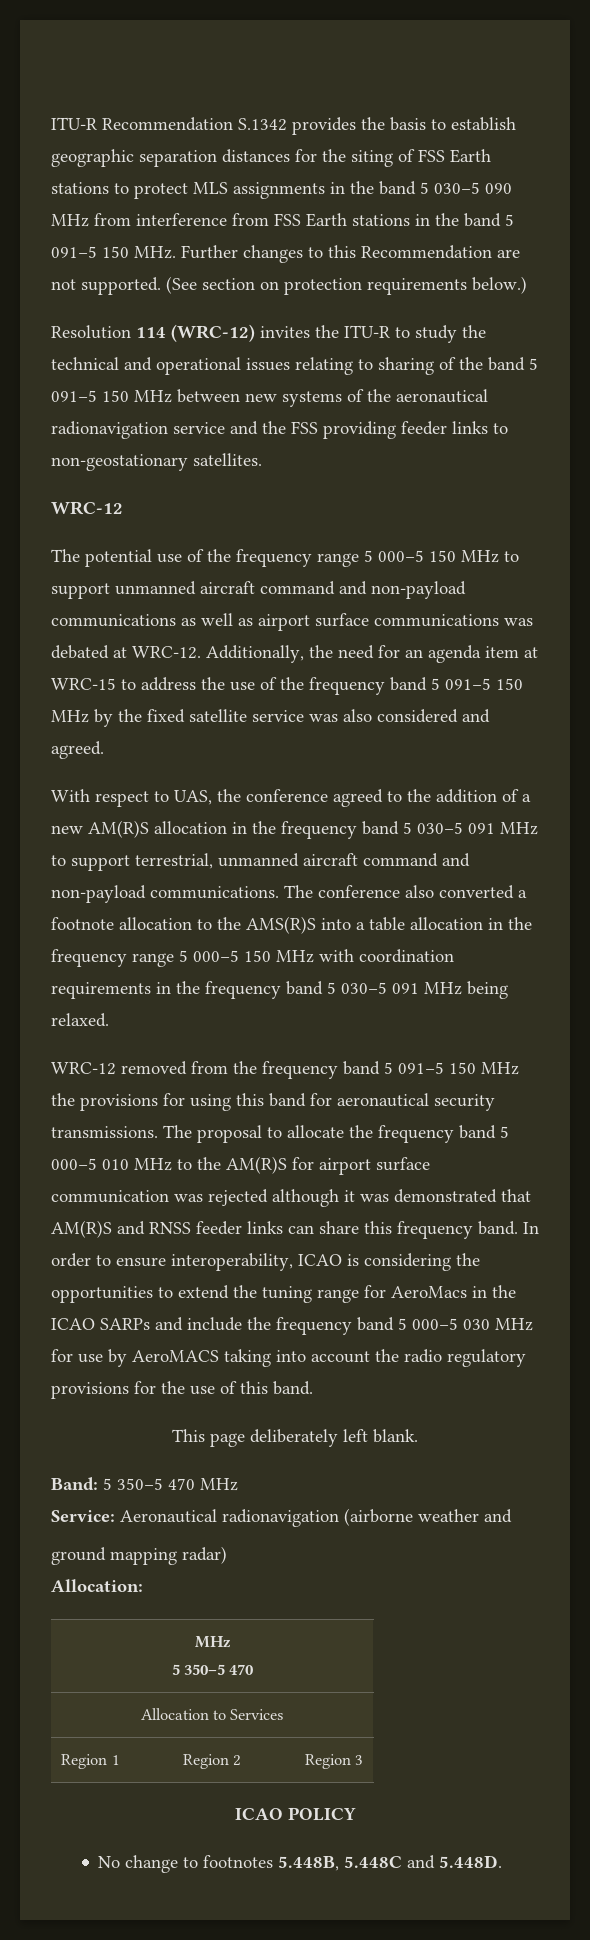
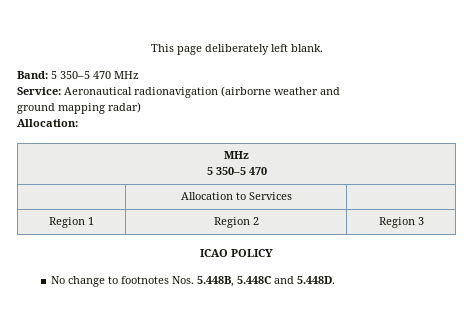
- ITU-R Recommendation S.1342 provides the basis to establish geographic separation distances for the siting of FSS Earth stations to protect MLS assignments in the band 5 030–5 090 MHz from interference from FSS Earth stations in the band 5 091–5 150 MHz. Further changes to this Recommendation are not supported. (See section on protection requirements below.)
- Resolution 114 (WRC-12) invites the ITU-R to study the technical and operational issues relating to sharing of the band 5 091–5 150 MHz between new systems of the aeronautical radionavigation service and the FSS providing feeder links to non-geostationary satellites.
- WRC-12
- The potential use of the frequency range 5 000–5 150 MHz to support unmanned aircraft command and non-payload communications as well as airport surface communications was debated at WRC-12. Additionally, the need for an agenda item at WRC-15 to address the use of the frequency band 5 091–5 150 MHz by the fixed satellite service was also considered and agreed.
- With respect to UAS, the conference agreed to the addition of a new AM(R)S allocation in the frequency band 5 030–5 091 MHz to support terrestrial, unmanned aircraft command and non-payload communications. The conference also converted a footnote allocation to the AMS(R)S into a table allocation in the frequency range 5 000–5 150 MHz with coordination requirements in the frequency band 5 030–5 091 MHz being relaxed.
- WRC-12 removed from the frequency band 5 091–5 150 MHz the provisions for using this band for aeronautical security transmissions. The proposal to allocate the frequency band 5 000–5 010 MHz to the AM(R)S for airport surface communication was rejected although it was demonstrated that AM(R)S and RNSS feeder links can share this frequency band. In order to ensure interoperability, ICAO is considering the opportunities to extend the tuning range for AeroMacs in the ICAO SARPs and include the frequency band 5 000–5 030 MHz for use by AeroMACS taking into account the radio regulatory provisions for the use of this band.
- No change to footnotes 5.448B, 5.448C and 5.448D.
+ No change to footnotes Nos. 5.448B, 5.448C and 5.448D.

